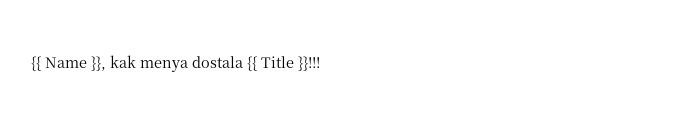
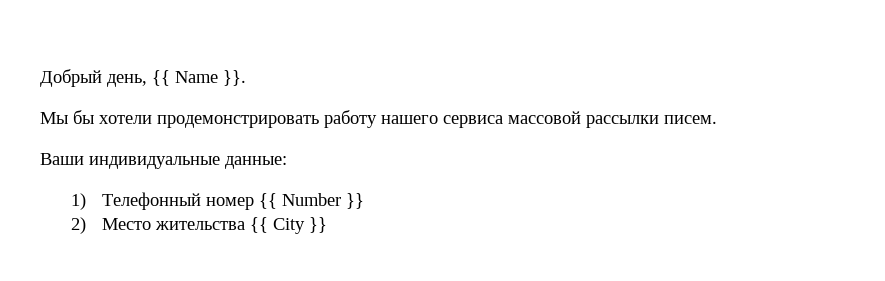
- {{ Name }}, kak menya dostala {{ Title }}!!!
+ Добрый день, {{ Name }}.
+ Мы бы хотели продемонстрировать работу нашего сервиса массовой рассылки писем.
+ Ваши индивидуальные данные:
+ 1) Телефонный номер {{ Number }}
+ 2) Место жительства {{ City }}

